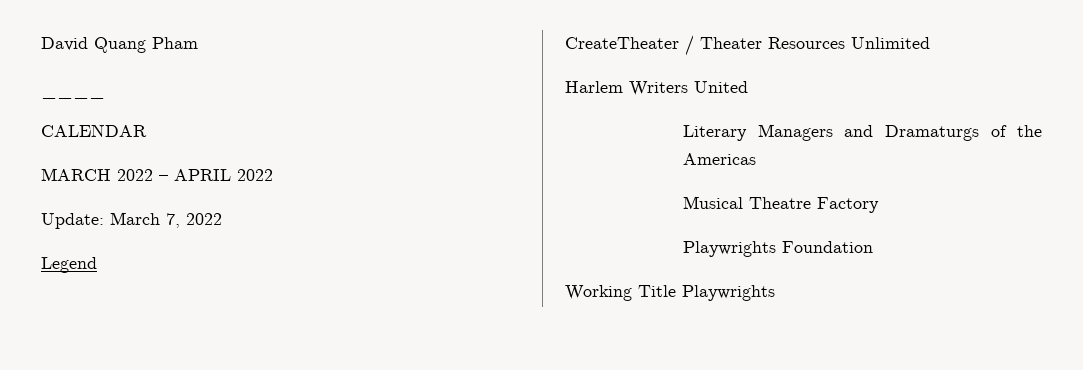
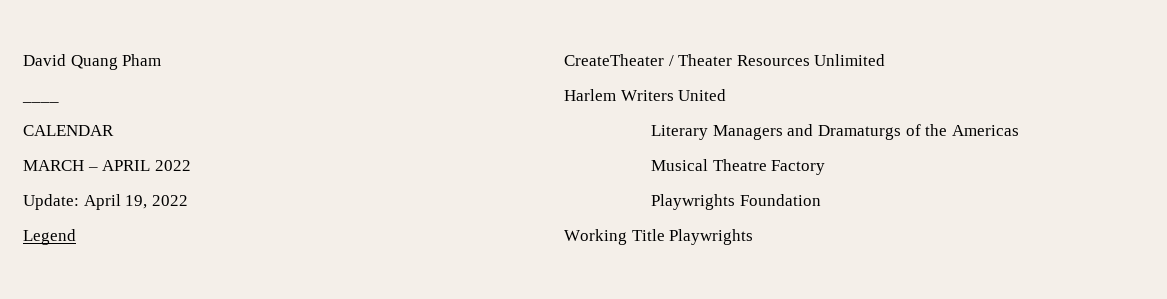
- MARCH 2022 – APRIL 2022
+ MARCH – APRIL 2022
- Update: March 7, 2022
+ Update: April 19, 2022

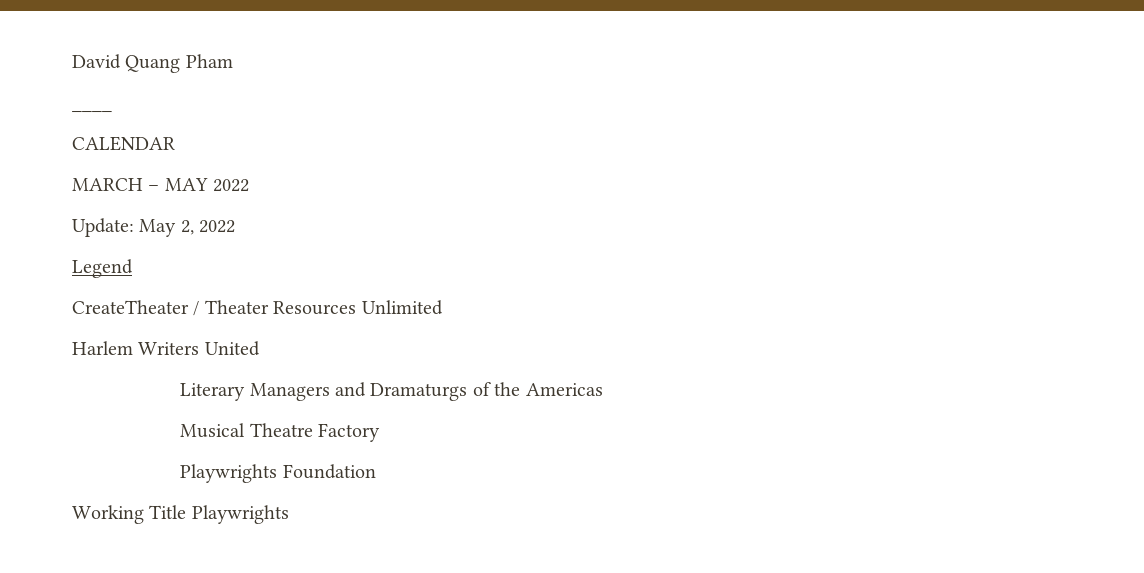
- MARCH – APRIL 2022
+ MARCH – MAY 2022
- Update: April 19, 2022
+ Update: May 2, 2022

